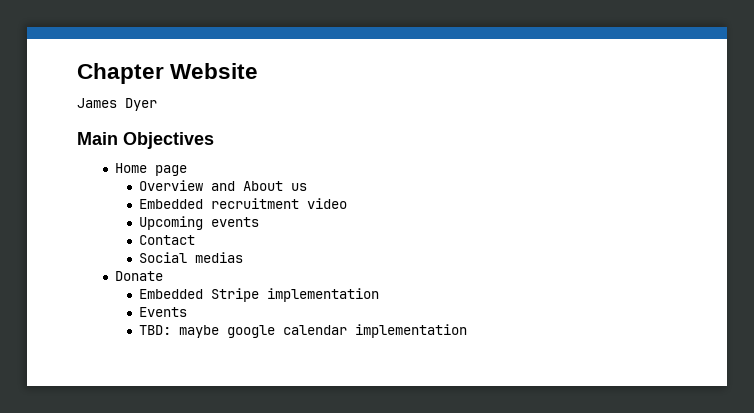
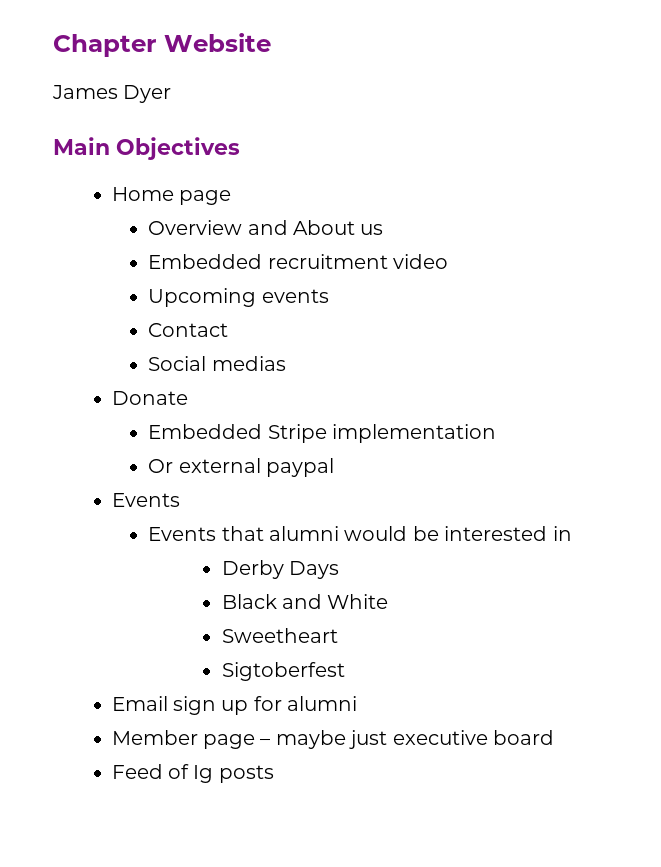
+ Or external paypal
  Events
- TBD: maybe google calendar implementation
+ Events that alumni would be interested in
+ Derby Days
+ Black and White
+ Sweetheart
+ Sigtoberfest
+ Email sign up for alumni
+ Member page – maybe just executive board
+ Feed of Ig posts

